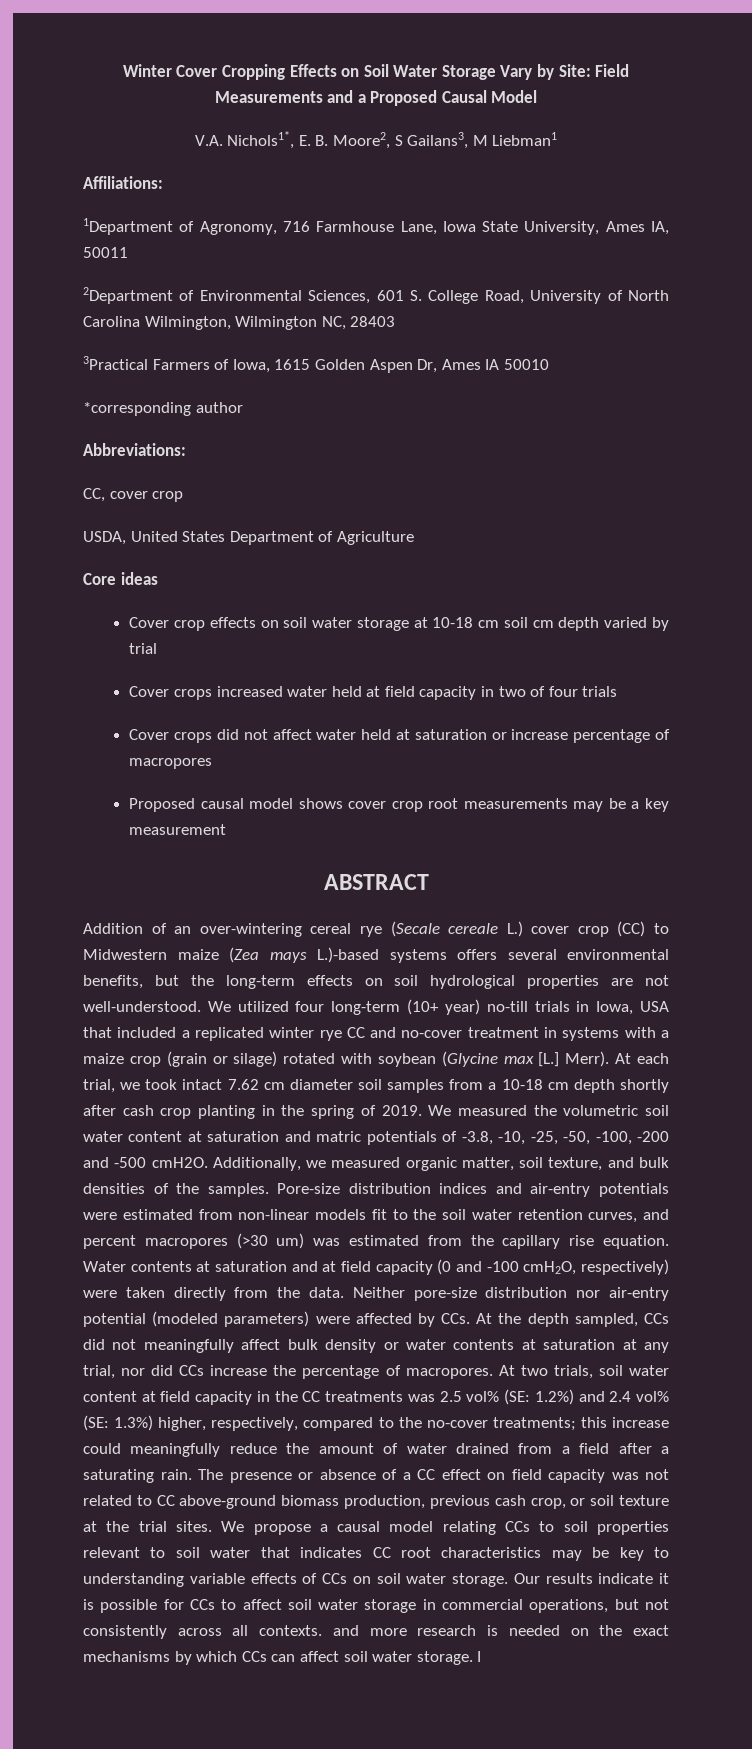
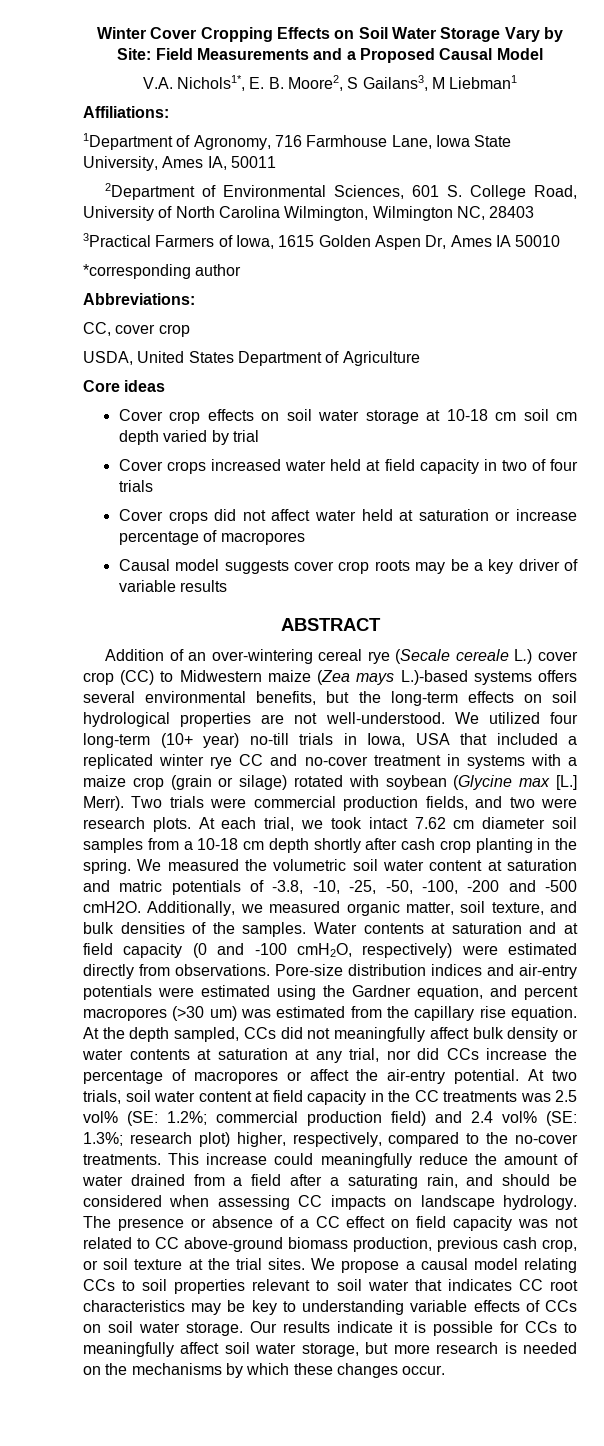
- Proposed causal model shows cover crop root measurements may be a key measurement
+ Causal model suggests cover crop roots may be a key driver of variable results
+ Two trials were commercial production fields, and two were research plots.
- At each trial, we took intact 7.62 cm diameter soil samples from a 10-18 cm depth shortly after cash crop planting in the spring of 2019.
+ At each trial, we took intact 7.62 cm diameter soil samples from a 10-18 cm depth shortly after cash crop planting in the spring.
- Pore-size distribution indices and air-entry potentials were estimated from non-linear models fit to the soil water retention curves, and percent macropores (>30 um) was estimated from the capillary rise equation.
- Water contents at saturation and at field capacity (0 and -100 cmH2O, respectively) were taken directly from the data. Neither pore-size distribution nor air-entry potential (modeled parameters) were affected by CCs. At the depth sampled, CCs did not meaningfully affect bulk density or water contents at saturation at any trial, nor did CCs increase the percentage of macropores.
+ Water contents at saturation and at field capacity (0 and -100 cmH2O, respectively) were estimated directly from observations. Pore-size distribution indices and air-entry potentials were estimated using the Gardner equation, and percent macropores (>30 um) was estimated from the capillary rise equation. At the depth sampled, CCs did not meaningfully affect bulk density or water contents at saturation at any trial, nor did CCs increase the percentage of macropores or affect the air-entry potential.
- At two trials, soil water content at field capacity in the CC treatments was 2.5 vol% (SE: 1.2%) and 2.4 vol% (SE: 1.3%) higher, respectively, compared to the no-cover treatments; this increase could meaningfully reduce the amount of water drained from a field after a saturating rain.
+ At two trials, soil water content at field capacity in the CC treatments was 2.5 vol% (SE: 1.2%; commercial production field) and 2.4 vol% (SE: 1.3%; research plot) higher, respectively, compared to the no-cover treatments. This increase could meaningfully reduce the amount of water drained from a field after a saturating rain, and should be considered when assessing CC impacts on landscape hydrology.
- Our results indicate it is possible for CCs to affect soil water storage in commercial operations, but not consistently across all contexts. and more research is needed on the exact mechanisms by which CCs can affect soil water storage. I
+ Our results indicate it is possible for CCs to meaningfully affect soil water storage, but more research is needed on the mechanisms by which these changes occur.

